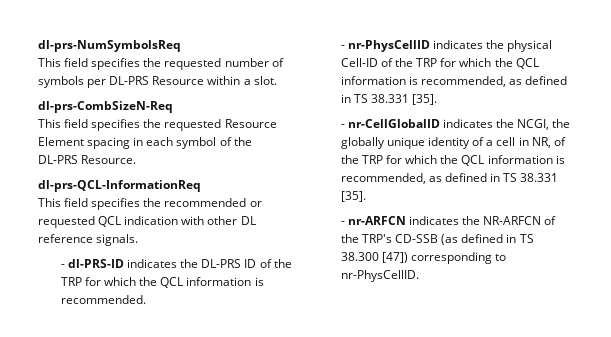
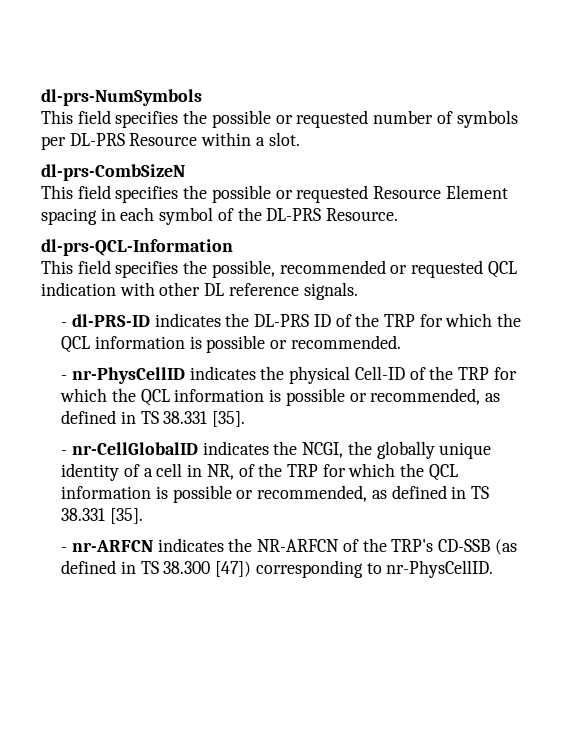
- dl-prs-NumSymbolsReq
- This field specifies the requested number of symbols per DL-PRS Resource within a slot.
+ dl-prs-NumSymbols
+ This field specifies the possible or requested number of symbols per DL-PRS Resource within a slot.
- dl-prs-CombSizeN-Req
- This field specifies the requested Resource Element spacing in each symbol of the DL-PRS Resource.
+ dl-prs-CombSizeN
+ This field specifies the possible or requested Resource Element spacing in each symbol of the DL-PRS Resource.
- dl-prs-QCL-InformationReq
- This field specifies the recommended or requested QCL indication with other DL reference signals.
+ dl-prs-QCL-Information
+ This field specifies the possible, recommended or requested QCL indication with other DL reference signals.
- - dl-PRS-ID indicates the DL-PRS ID of the TRP for which the QCL information is recommended.
+ - dl-PRS-ID indicates the DL-PRS ID of the TRP for which the QCL information is possible or recommended.
- - nr-PhysCellID indicates the physical Cell-ID of the TRP for which the QCL information is recommended, as defined in TS 38.331 [35].
+ - nr-PhysCellID indicates the physical Cell-ID of the TRP for which the QCL information is possible or recommended, as defined in TS 38.331 [35].
- - nr-CellGlobalID indicates the NCGI, the globally unique identity of a cell in NR, of the TRP for which the QCL information is recommended, as defined in TS 38.331 [35].
+ - nr-CellGlobalID indicates the NCGI, the globally unique identity of a cell in NR, of the TRP for which the QCL information is possible or recommended, as defined in TS 38.331 [35].

